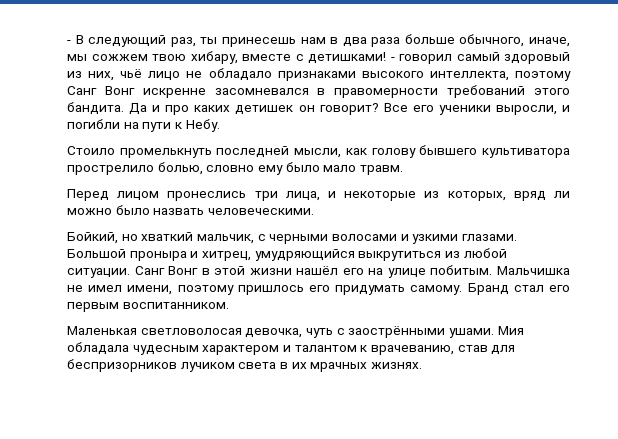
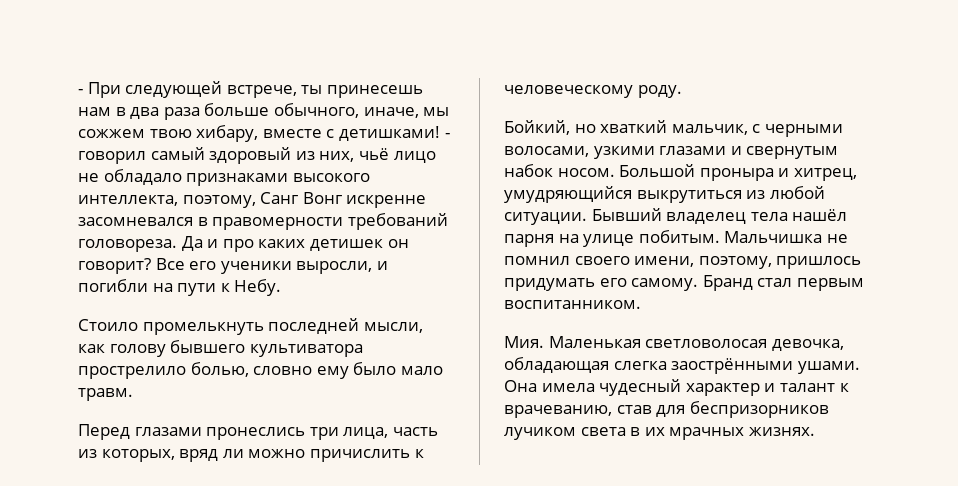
- - В следующий раз, ты принесешь нам в два раза больше обычного, иначе, мы сожжем твою хибару, вместе с детишками!
+ - При следующей встрече, ты принесешь нам в два раза больше обычного, иначе, мы сожжем твою хибару, вместе с детишками!
- - говорил самый здоровый из них, чьё лицо не обладало признаками высокого интеллекта, поэтому Санг Вонг искренне засомневался в правомерности требований этого бандита.
+ - говорил самый здоровый из них, чьё лицо не обладало признаками высокого интеллекта, поэтому, Санг Вонг искренне засомневался в правомерности требований головореза.
- Перед лицом пронеслись три лица, и некоторые из которых, вряд ли можно было назвать человеческими.
+ Перед глазами пронеслись три лица, часть из которых, вряд ли можно причислить к человеческому роду.
- Бойкий, но хваткий мальчик, с черными волосами и узкими глазами.
+ Бойкий, но хваткий мальчик, с черными волосами, узкими глазами и свернутым набок носом.
- Санг Вонг в этой жизни нашёл его на улице побитым.
+ Бывший владелец тела нашёл парня на улице побитым.
- Мальчишка не имел имени, поэтому пришлось его придумать самому.
+ Мальчишка не помнил своего имени, поэтому, пришлось придумать его самому.
- Бранд стал его первым воспитанником.
+ Бранд стал первым воспитанником.
- Маленькая светловолосая девочка, чуть с заострёнными ушами. Мия обладала чудесным характером и талантом к врачеванию, став для беспризорников лучиком света в их мрачных жизнях.
+ Мия. Маленькая светловолосая девочка, обладающая слегка заострёнными ушами. Она имела чудесный характер и талант к врачеванию, став для беспризорников лучиком света в их мрачных жизнях.

